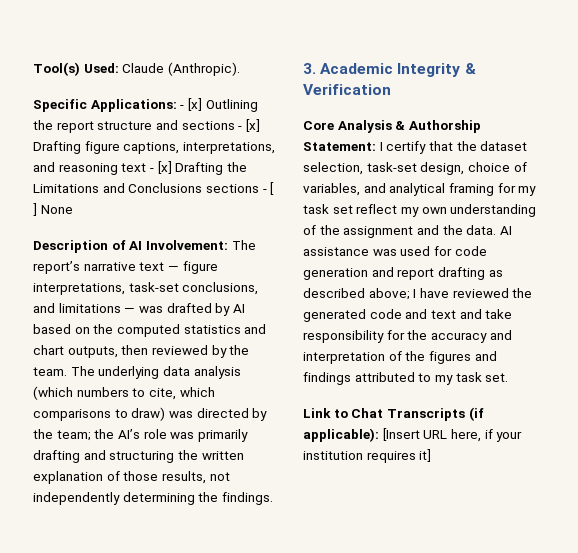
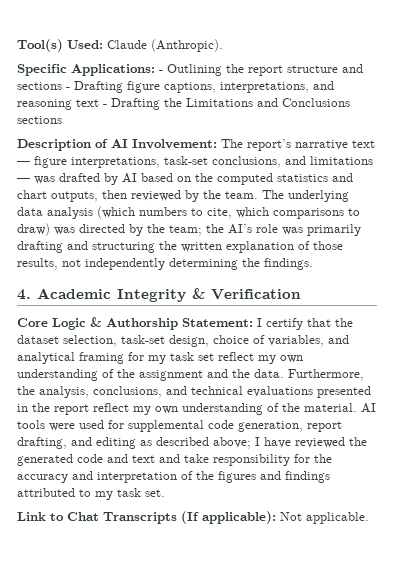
- Specific Applications: - [x] Outlining the report structure and sections - [x] Drafting figure captions, interpretations, and reasoning text - [x] Drafting the Limitations and Conclusions sections - [ ] None
+ Specific Applications: - Outlining the report structure and sections - Drafting figure captions, interpretations, and reasoning text - Drafting the Limitations and Conclusions sections
- 3. Academic Integrity & Verification
+ 4. Academic Integrity & Verification
- Core Analysis & Authorship Statement: I certify that the dataset selection, task-set design, choice of variables, and analytical framing for my task set reflect my own understanding of the assignment and the data.
+ Core Logic & Authorship Statement: I certify that the dataset selection, task-set design, choice of variables, and analytical framing for my task set reflect my own understanding of the assignment and the data.
- AI assistance was used for code generation and report drafting as described above; I have reviewed the generated code and text and take responsibility for the accuracy and interpretation of the figures and findings attributed to my task set.
+ Furthermore, the analysis, conclusions, and technical evaluations presented in the report reflect my own understanding of the material. AI tools were used for supplemental code generation, report drafting, and editing as described above; I have reviewed the generated code and text and take responsibility for the accuracy and interpretation of the figures and findings attributed to my task set.
- Link to Chat Transcripts (if applicable): [Insert URL here, if your institution requires it]
+ Link to Chat Transcripts (If applicable): Not applicable.

